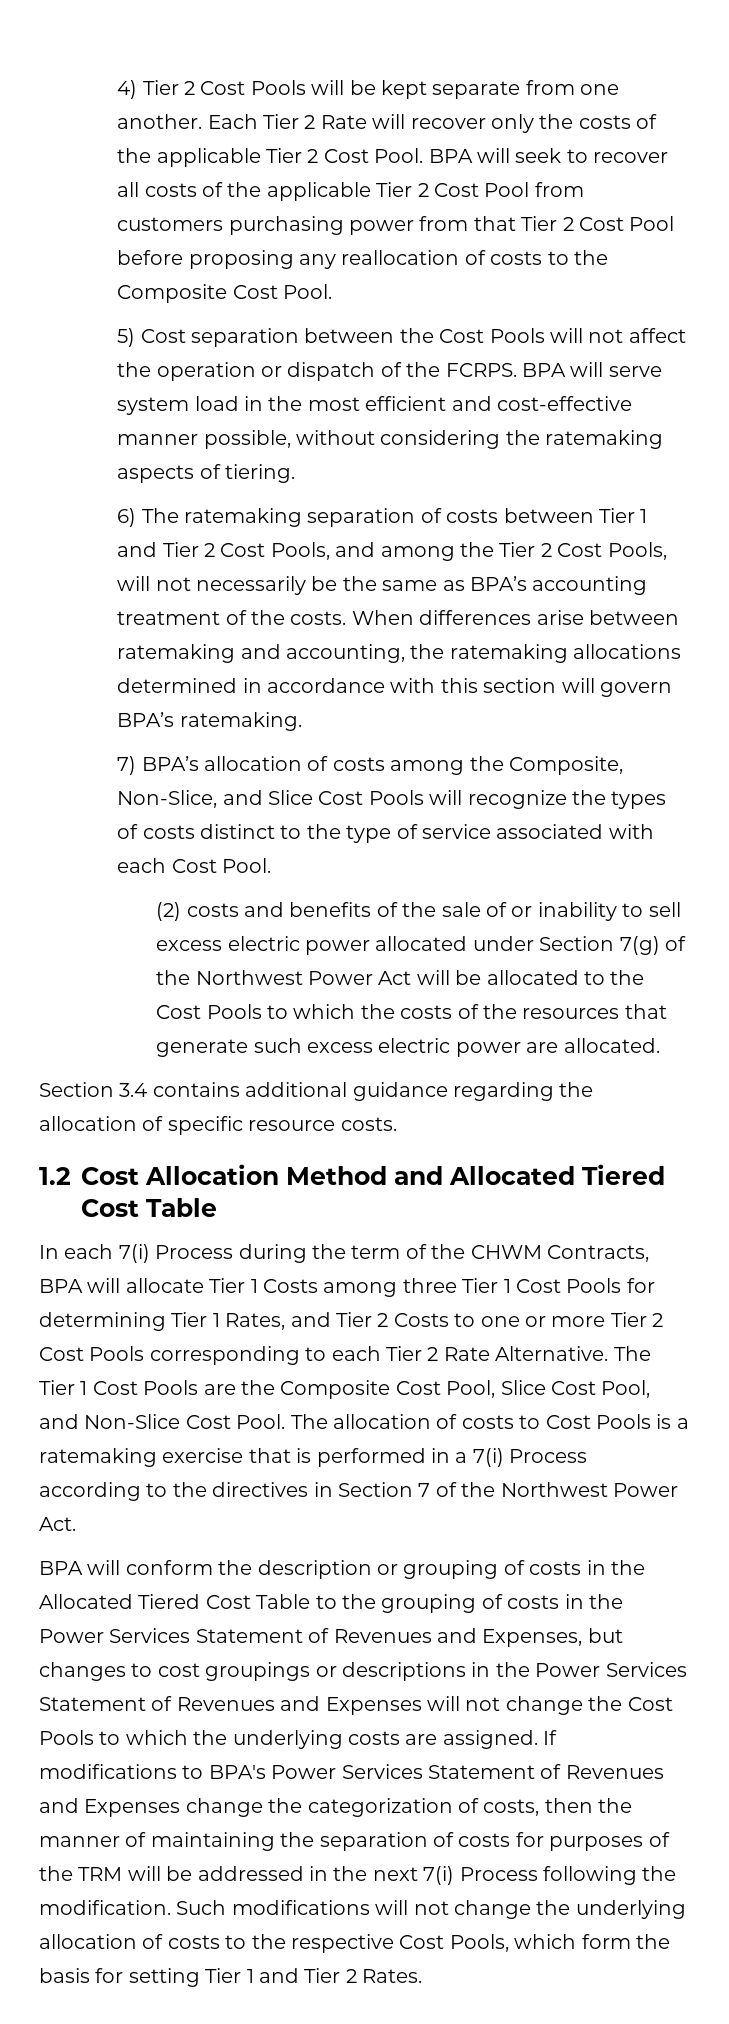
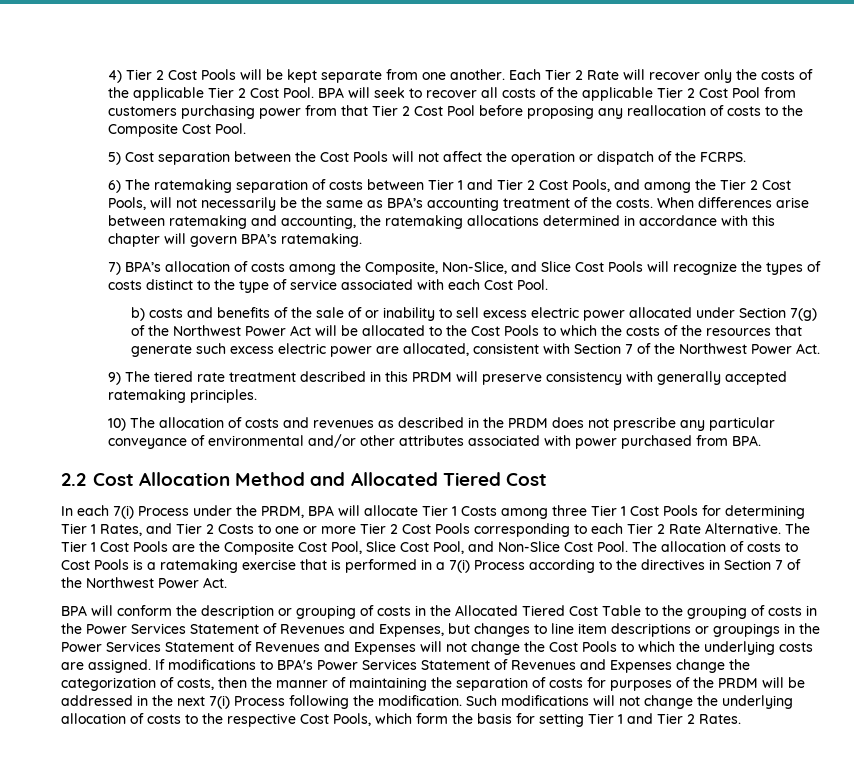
- BPA will serve system load in the most efficient and cost-effective manner possible, without considering the ratemaking aspects of tiering.
- When differences arise between ratemaking and accounting, the ratemaking allocations determined in accordance with this section will govern BPA’s ratemaking.
+ When differences arise between ratemaking and accounting, the ratemaking allocations determined in accordance with this chapter will govern BPA’s ratemaking.
- (2) costs and benefits of the sale of or inability to sell excess electric power allocated under Section 7(g) of the Northwest Power Act will be allocated to the Cost Pools to which the costs of the resources that generate such excess electric power are allocated.
- Section 3.4 contains additional guidance regarding the allocation of specific resource costs.
- 1.2 Cost Allocation Method and Allocated Tiered Cost Table
+ b) costs and benefits of the sale of or inability to sell excess electric power allocated under Section 7(g) of the Northwest Power Act will be allocated to the Cost Pools to which the costs of the resources that generate such excess electric power are allocated, consistent with Section 7 of the Northwest Power Act.
+ 9) The tiered rate treatment described in this PRDM will preserve consistency with generally accepted ratemaking principles.
+ 10) The allocation of costs and revenues as described in the PRDM does not prescribe any particular conveyance of environmental and/or other attributes associated with power purchased from BPA.
+ 2.2 Cost Allocation Method and Allocated Tiered Cost
- In each 7(i) Process during the term of the CHWM Contracts, BPA will allocate Tier 1 Costs among three Tier 1 Cost Pools for determining Tier 1 Rates, and Tier 2 Costs to one or more Tier 2 Cost Pools corresponding to each Tier 2 Rate Alternative.
+ In each 7(i) Process under the PRDM, BPA will allocate Tier 1 Costs among three Tier 1 Cost Pools for determining Tier 1 Rates, and Tier 2 Costs to one or more Tier 2 Cost Pools corresponding to each Tier 2 Rate Alternative.
- BPA will conform the description or grouping of costs in the Allocated Tiered Cost Table to the grouping of costs in the Power Services Statement of Revenues and Expenses, but changes to cost groupings or descriptions in the Power Services Statement of Revenues and Expenses will not change the Cost Pools to which the underlying costs are assigned.
+ BPA will conform the description or grouping of costs in the Allocated Tiered Cost Table to the grouping of costs in the Power Services Statement of Revenues and Expenses, but changes to line item descriptions or groupings in the Power Services Statement of Revenues and Expenses will not change the Cost Pools to which the underlying costs are assigned.
- If modifications to BPA's Power Services Statement of Revenues and Expenses change the categorization of costs, then the manner of maintaining the separation of costs for purposes of the TRM will be addressed in the next 7(i) Process following the modification.
+ If modifications to BPA's Power Services Statement of Revenues and Expenses change the categorization of costs, then the manner of maintaining the separation of costs for purposes of the PRDM will be addressed in the next 7(i) Process following the modification.

